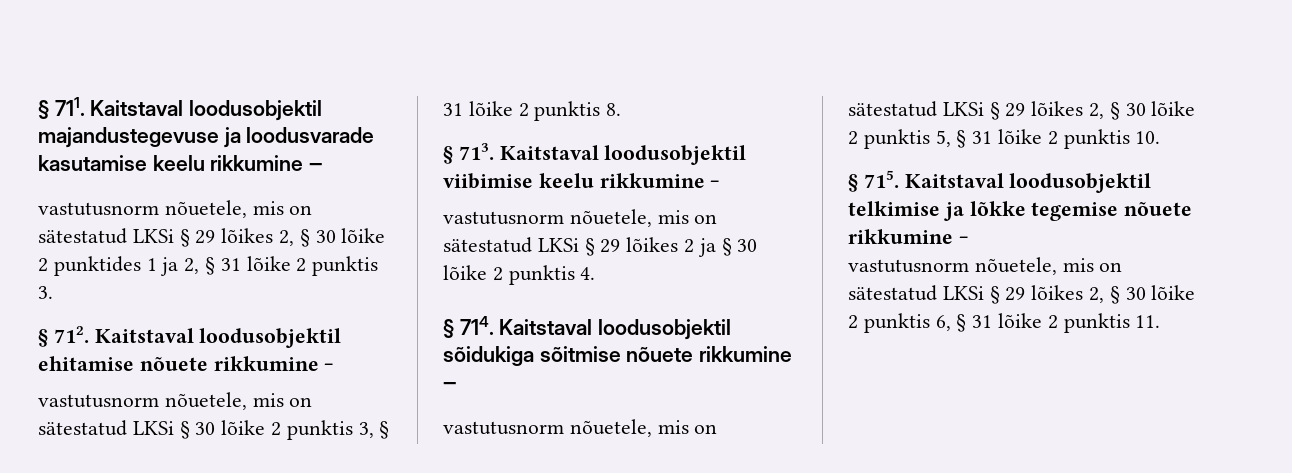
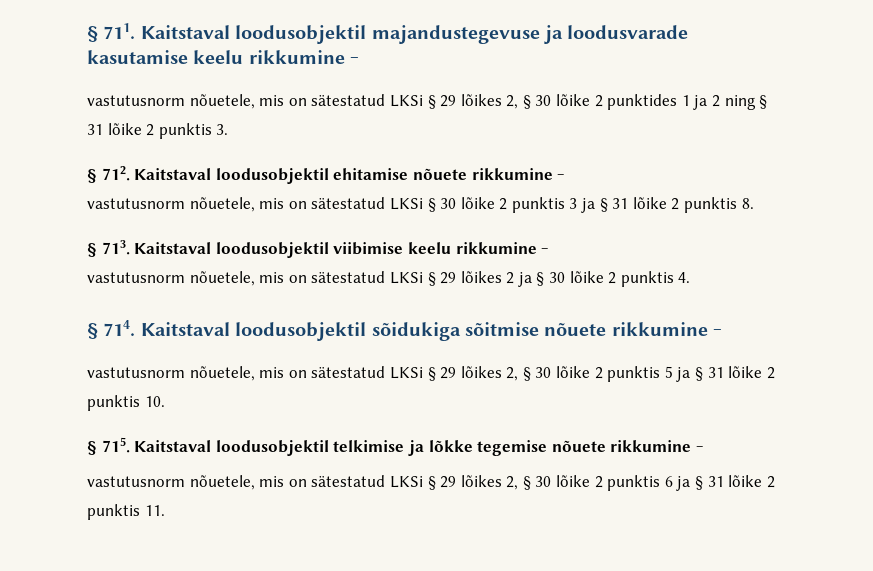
- vastutusnorm nõuetele, mis on sätestatud LKSi § 29 lõikes 2, § 30 lõike 2 punktides 1 ja 2, § 31 lõike 2 punktis 3.
+ vastutusnorm nõuetele, mis on sätestatud LKSi § 29 lõikes 2, § 30 lõike 2 punktides 1 ja 2 ning § 31 lõike 2 punktis 3.
- vastutusnorm nõuetele, mis on sätestatud LKSi § 30 lõike 2 punktis 3, § 31 lõike 2 punktis 8.
+ vastutusnorm nõuetele, mis on sätestatud LKSi § 30 lõike 2 punktis 3 ja § 31 lõike 2 punktis 8.
- vastutusnorm nõuetele, mis on sätestatud LKSi § 29 lõikes 2, § 30 lõike 2 punktis 5, § 31 lõike 2 punktis 10.
+ vastutusnorm nõuetele, mis on sätestatud LKSi § 29 lõikes 2, § 30 lõike 2 punktis 5 ja § 31 lõike 2 punktis 10.
- vastutusnorm nõuetele, mis on sätestatud LKSi § 29 lõikes 2, § 30 lõike 2 punktis 6, § 31 lõike 2 punktis 11.
+ vastutusnorm nõuetele, mis on sätestatud LKSi § 29 lõikes 2, § 30 lõike 2 punktis 6 ja § 31 lõike 2 punktis 11.

